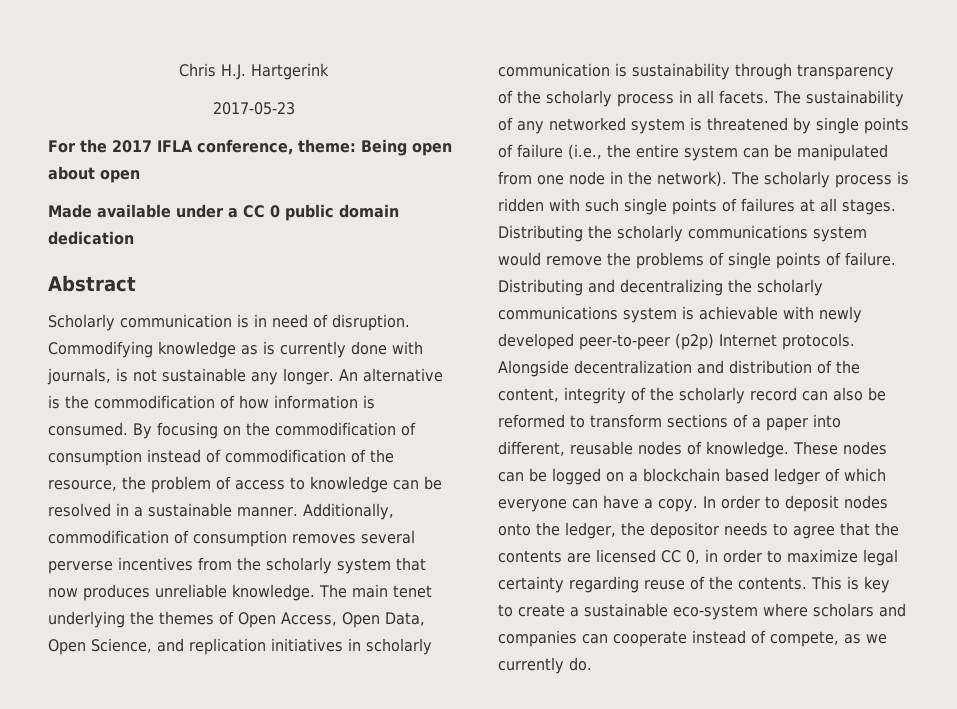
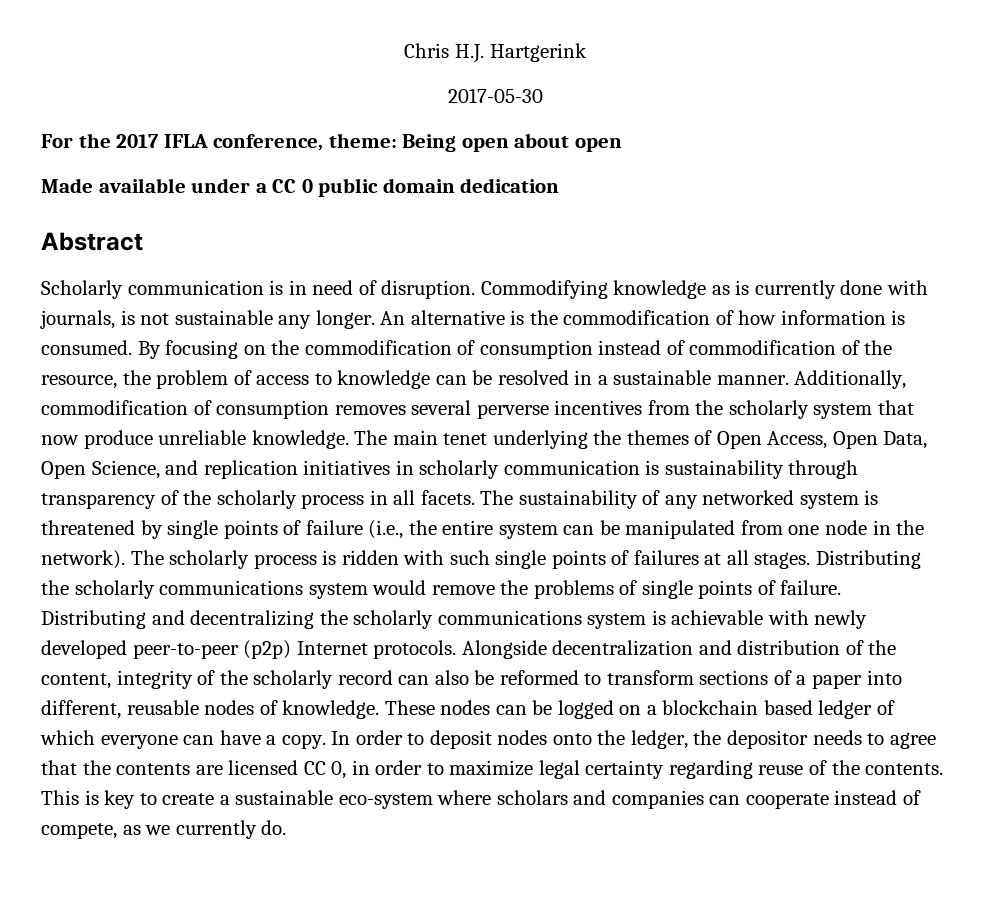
- 2017-05-23
+ 2017-05-30
- Additionally, commodification of consumption removes several perverse incentives from the scholarly system that now produces unreliable knowledge.
+ Additionally, commodification of consumption removes several perverse incentives from the scholarly system that now produce unreliable knowledge.

